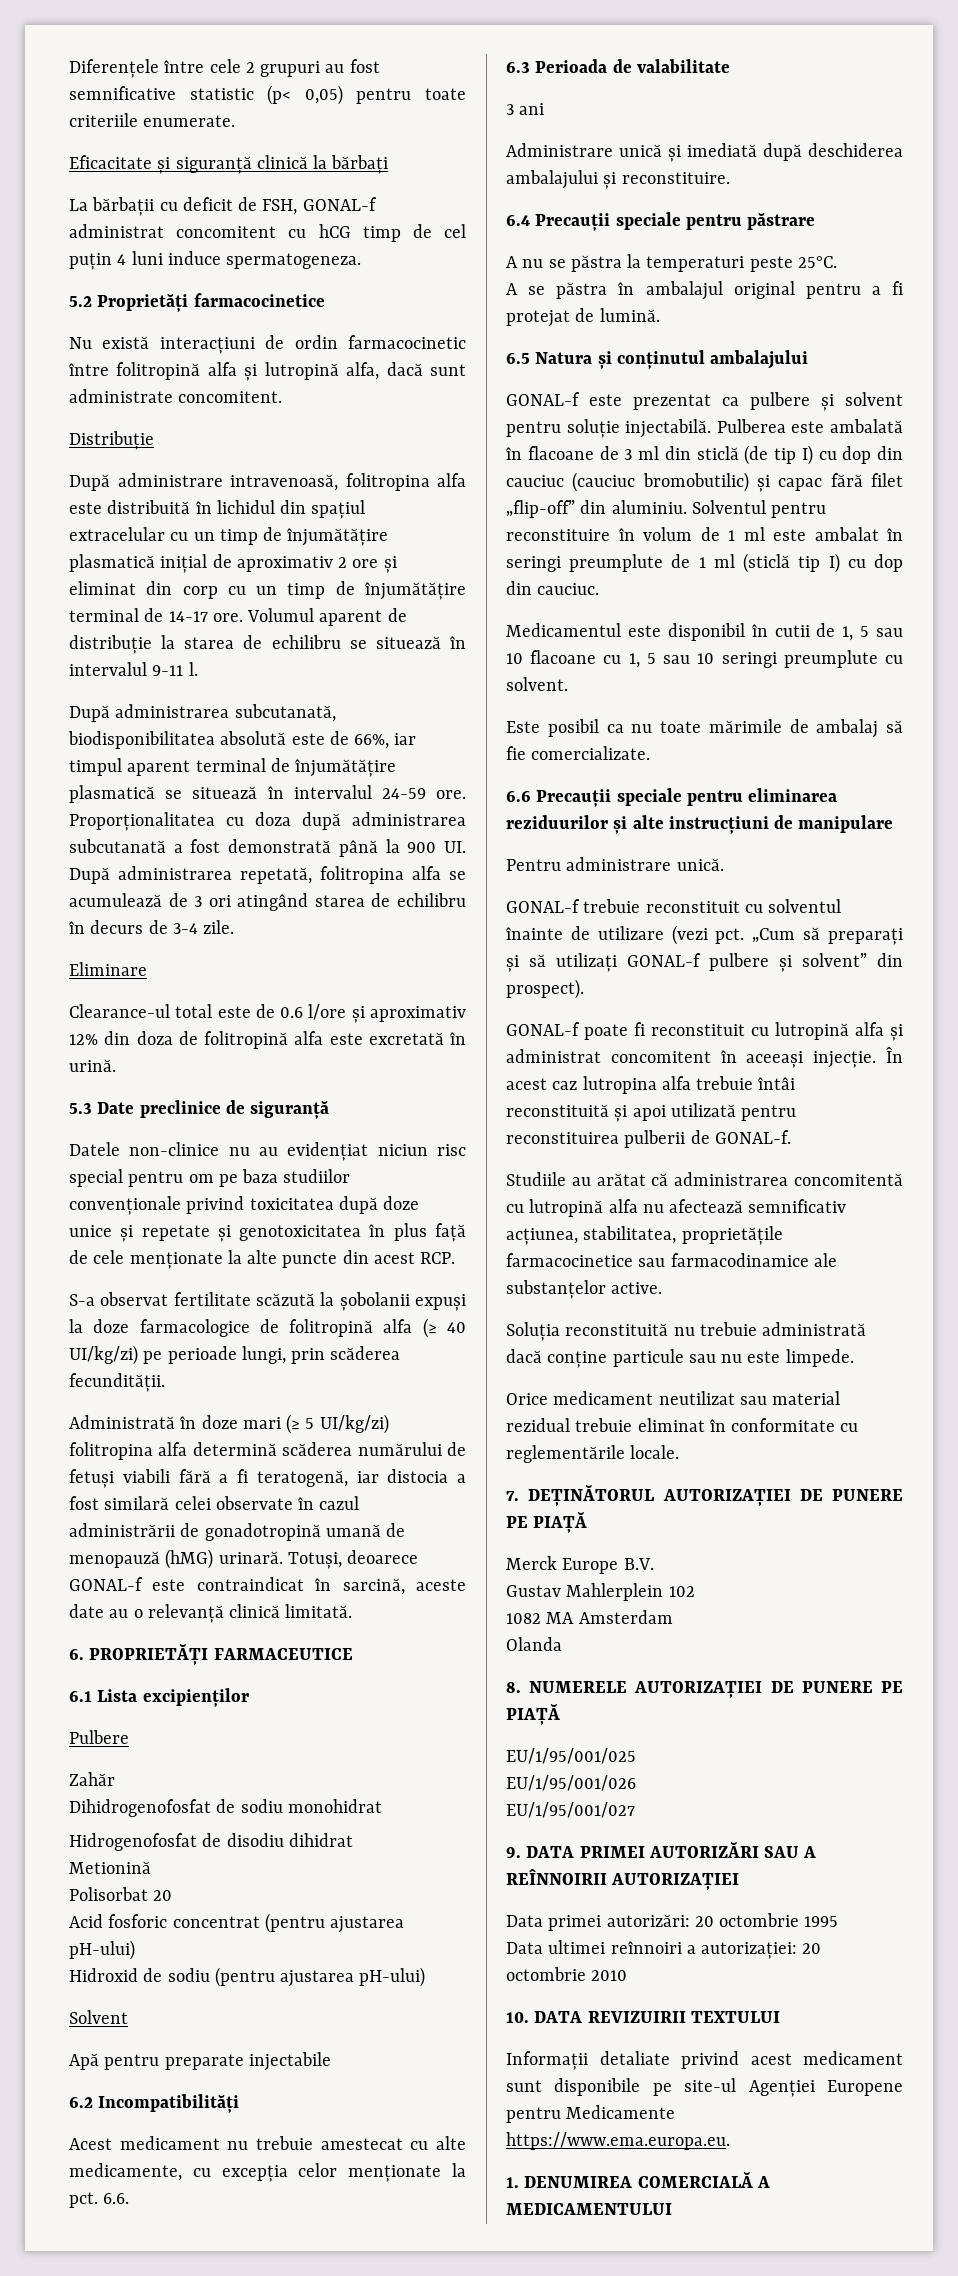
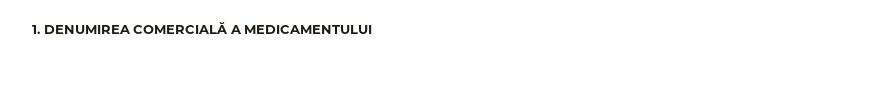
- Diferențele între cele 2 grupuri au fost semnificative statistic (p< 0,05) pentru toate criteriile enumerate.
- Eficacitate și siguranță clinică la bărbați
- La bărbații cu deficit de FSH, GONAL-f administrat concomitent cu hCG timp de cel puțin 4 luni induce spermatogeneza.
- 5.2 Proprietăți farmacocinetice
- Nu există interacțiuni de ordin farmacocinetic între folitropină alfa și lutropină alfa, dacă sunt administrate concomitent.
- Distribuție
- După administrare intravenoasă, folitropina alfa este distribuită în lichidul din spațiul extracelular cu un timp de înjumătățire plasmatică inițial de aproximativ 2 ore și eliminat din corp cu un timp de înjumătățire terminal de 14-17 ore. Volumul aparent de distribuție la starea de echilibru se situează în intervalul 9-11 l.
- După administrarea subcutanată, biodisponibilitatea absolută este de 66%, iar timpul aparent terminal de înjumătățire plasmatică se situează în intervalul 24-59 ore. Proporționalitatea cu doza după administrarea subcutanată a fost demonstrată până la 900 UI. După administrarea repetată, folitropina alfa se acumulează de 3 ori atingând starea de echilibru în decurs de 3-4 zile.
- Eliminare
- Clearance-ul total este de 0.6 l/ore și aproximativ 12% din doza de folitropină alfa este excretată în urină.
- 5.3 Date preclinice de siguranță
- Datele non-clinice nu au evidențiat niciun risc special pentru om pe baza studiilor convenționale privind toxicitatea după doze unice și repetate și genotoxicitatea în plus față de cele menționate la alte puncte din acest RCP.
- S-a observat fertilitate scăzută la șobolanii expuși la doze farmacologice de folitropină alfa (≥ 40 UI/kg/zi) pe perioade lungi, prin scăderea fecundității.
- Administrată în doze mari (≥ 5 UI/kg/zi) folitropina alfa determină scăderea numărului de fetuși viabili fără a fi teratogenă, iar distocia a fost similară celei observate în cazul administrării de gonadotropină umană de menopauză (hMG) urinară. Totuși, deoarece GONAL-f este contraindicat în sarcină, aceste date au o relevanță clinică limitată.
- 6. PROPRIETĂȚI FARMACEUTICE
- 6.1 Lista excipienților
- Pulbere
- Zahăr
- Dihidrogenofosfat de sodiu monohidrat
- Hidrogenofosfat de disodiu dihidrat
- Metionină
- Polisorbat 20
- Acid fosforic concentrat (pentru ajustarea pH-ului)
- Hidroxid de sodiu (pentru ajustarea pH-ului)
- Solvent
- Apă pentru preparate injectabile
- 6.2 Incompatibilități
- Acest medicament nu trebuie amestecat cu alte medicamente, cu excepția celor menționate la pct. 6.6.
- 6.3 Perioada de valabilitate
- 3 ani
- Administrare unică și imediată după deschiderea ambalajului și reconstituire.
- 6.4 Precauții speciale pentru păstrare
- A nu se păstra la temperaturi peste 25°C.
- A se păstra în ambalajul original pentru a fi protejat de lumină.
- 6.5 Natura și conținutul ambalajului
- GONAL-f este prezentat ca pulbere și solvent pentru soluție injectabilă. Pulberea este ambalată în flacoane de 3 ml din sticlă (de tip I) cu dop din cauciuc (cauciuc bromobutilic) și capac fără filet „flip-off” din aluminiu. Solventul pentru reconstituire în volum de 1 ml este ambalat în seringi preumplute de 1 ml (sticlă tip I) cu dop din cauciuc.
- Medicamentul este disponibil în cutii de 1, 5 sau 10 flacoane cu 1, 5 sau 10 seringi preumplute cu solvent.
- Este posibil ca nu toate mărimile de ambalaj să fie comercializate.
- 6.6 Precauții speciale pentru eliminarea reziduurilor și alte instrucțiuni de manipulare
- Pentru administrare unică.
- GONAL-f trebuie reconstituit cu solventul înainte de utilizare (vezi pct. „Cum să preparați și să utilizați GONAL-f pulbere și solvent” din prospect).
- GONAL-f poate fi reconstituit cu lutropină alfa și administrat concomitent în aceeași injecție. În acest caz lutropina alfa trebuie întâi reconstituită și apoi utilizată pentru reconstituirea pulberii de GONAL-f.
- Studiile au arătat că administrarea concomitentă cu lutropină alfa nu afectează semnificativ acțiunea, stabilitatea, proprietățile farmacocinetice sau farmacodinamice ale substanțelor active.
- Soluția reconstituită nu trebuie administrată dacă conține particule sau nu este limpede.
- Orice medicament neutilizat sau material rezidual trebuie eliminat în conformitate cu reglementările locale.
- 7. DEȚINĂTORUL AUTORIZAȚIEI DE PUNERE PE PIAȚĂ
- Merck Europe B.V.
- Gustav Mahlerplein 102
- 1082 MA Amsterdam
- Olanda
- 8. NUMERELE AUTORIZAȚIEI DE PUNERE PE PIAȚĂ
- EU/1/95/001/025
- EU/1/95/001/026
- EU/1/95/001/027
- 9. DATA PRIMEI AUTORIZĂRI SAU A REÎNNOIRII AUTORIZAȚIEI
- Data primei autorizări: 20 octombrie 1995
- Data ultimei reînnoiri a autorizației: 20 octombrie 2010
- 10. DATA REVIZUIRII TEXTULUI
- Informații detaliate privind acest medicament sunt disponibile pe site-ul Agenției Europene pentru Medicamente https://www.ema.europa.eu.

